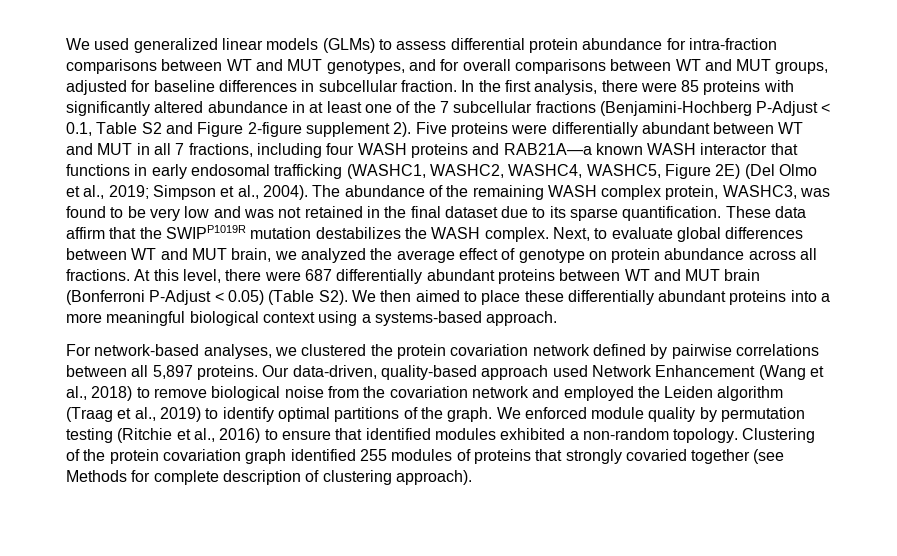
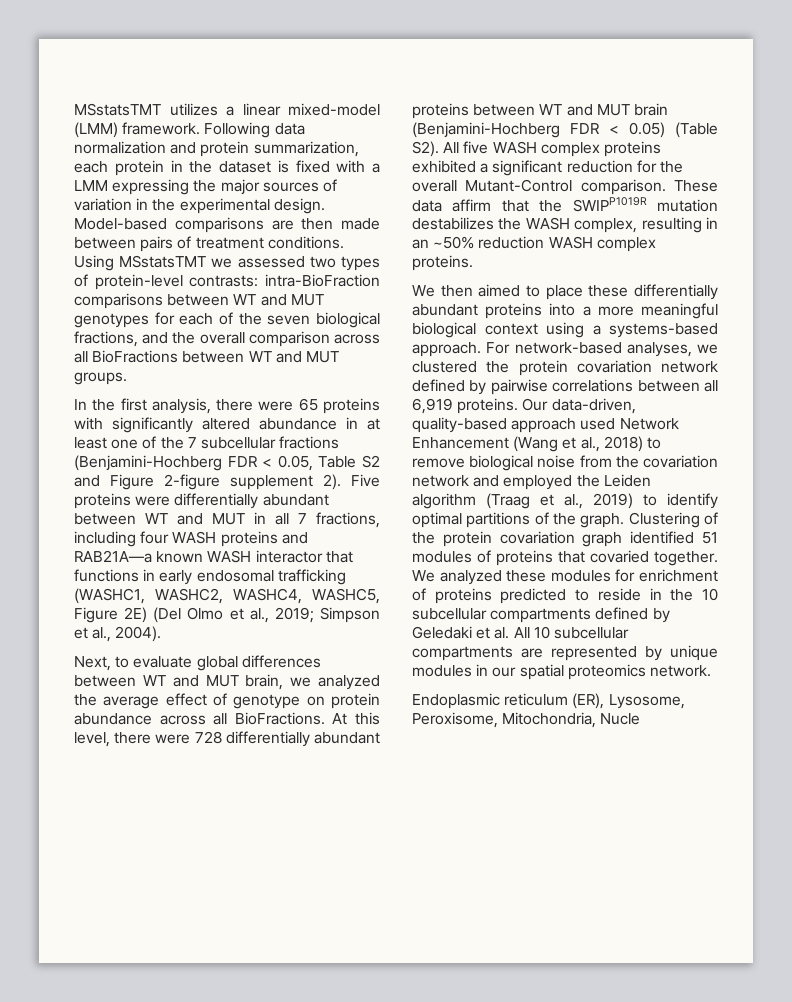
- We used generalized linear models (GLMs) to assess differential protein abundance for intra-fraction comparisons between WT and MUT genotypes, and for overall comparisons between WT and MUT groups, adjusted for baseline differences in subcellular fraction. In the first analysis, there were 85 proteins with significantly altered abundance in at least one of the 7 subcellular fractions (Benjamini-Hochberg P-Adjust < 0.1, Table S2 and Figure 2-figure supplement 2).
+ MSstatsTMT utilizes a linear mixed-model (LMM) framework. Following data normalization and protein summarization, each protein in the dataset is fixed with a LMM expressing the major sources of variation in the experimental design. Model-based comparisons are then made between pairs of treatment conditions. Using MSstatsTMT we assessed two types of protein-level contrasts: intra-BioFraction comparisons between WT and MUT genotypes for each of the seven biological fractions, and the overall comparison across all BioFractions between WT and MUT groups.
+ In the first analysis, there were 65 proteins with significantly altered abundance in at least one of the 7 subcellular fractions (Benjamini-Hochberg FDR < 0.05, Table S2 and Figure 2-figure supplement 2).
- Simpson et al., 2004). The abundance of the remaining WASH complex protein, WASHC3, was found to be very low and was not retained in the final dataset due to its sparse quantification. These data affirm that the SWIPP1019R mutation destabilizes the WASH complex. Next, to evaluate global differences between WT and MUT brain, we analyzed the average effect of genotype on protein abundance across all fractions.
+ Simpson et al., 2004).
+ Next, to evaluate global differences between WT and MUT brain, we analyzed the average effect of genotype on protein abundance across all BioFractions.
- At this level, there were 687 differentially abundant proteins between WT and MUT brain (Bonferroni P-Adjust < 0.05) (Table S2). We then aimed to place these differentially abundant proteins into a more meaningful biological context using a systems-based approach.
- For network-based analyses, we clustered the protein covariation network defined by pairwise correlations between all 5,897 proteins.
+ At this level, there were 728 differentially abundant proteins between WT and MUT brain (Benjamini-Hochberg FDR < 0.05) (Table S2). All five WASH complex proteins exhibited a significant reduction for the overall Mutant-Control comparison. These data affirm that the SWIPP1019R mutation destabilizes the WASH complex, resulting in an ~50% reduction WASH complex proteins.
+ We then aimed to place these differentially abundant proteins into a more meaningful biological context using a systems-based approach. For network-based analyses, we clustered the protein covariation network defined by pairwise correlations between all 6,919 proteins.
- We enforced module quality by permutation testing (Ritchie et al., 2016) to ensure that identified modules exhibited a non-random topology.
- Clustering of the protein covariation graph identified 255 modules of proteins that strongly covaried together (see Methods for complete description of clustering approach).
+ Clustering of the protein covariation graph identified 51 modules of proteins that covaried together. We analyzed these modules for enrichment of proteins predicted to reside in the 10 subcellular compartments defined by Geledaki et al. All 10 subcellular compartments are represented by unique modules in our spatial proteomics network.
+ Endoplasmic reticulum (ER), Lysosome, Peroxisome, Mitochondria, Nucle

